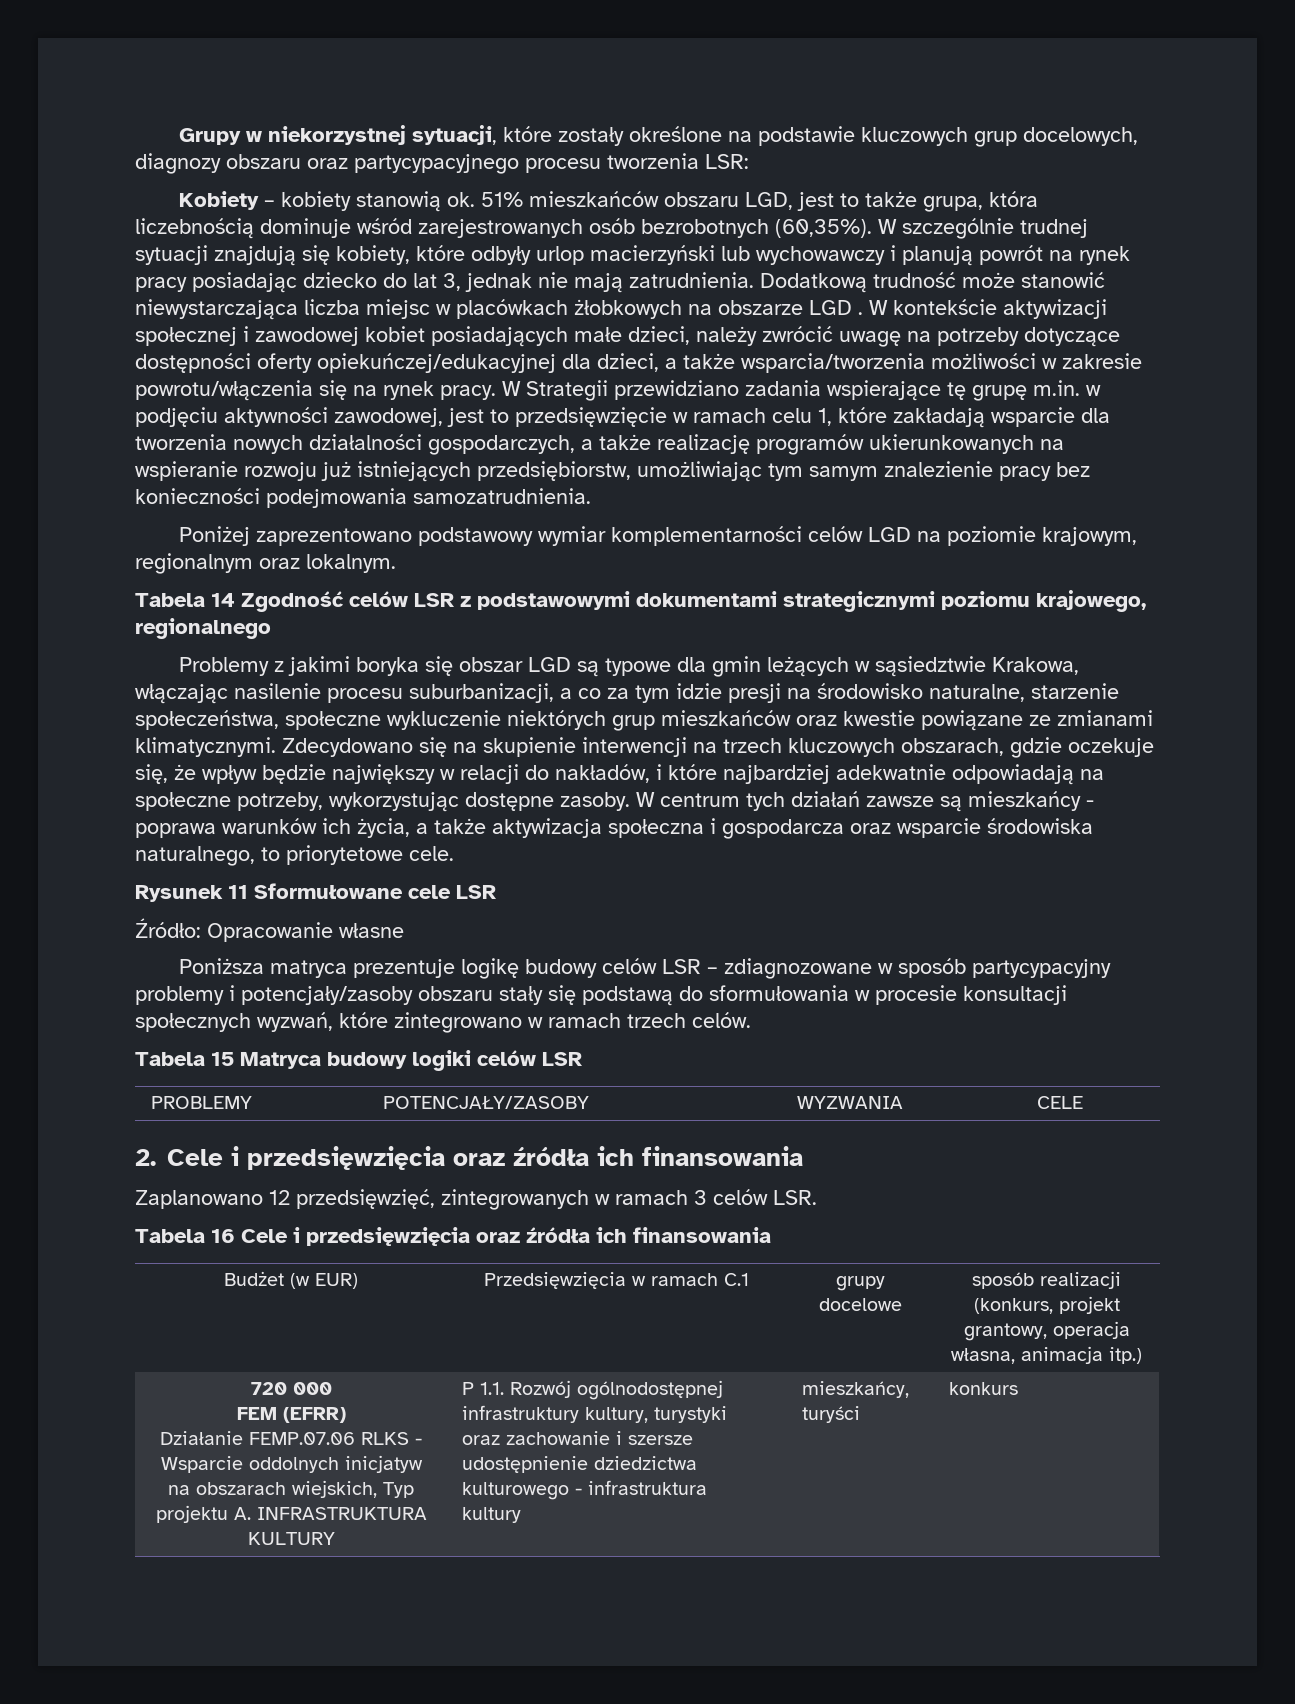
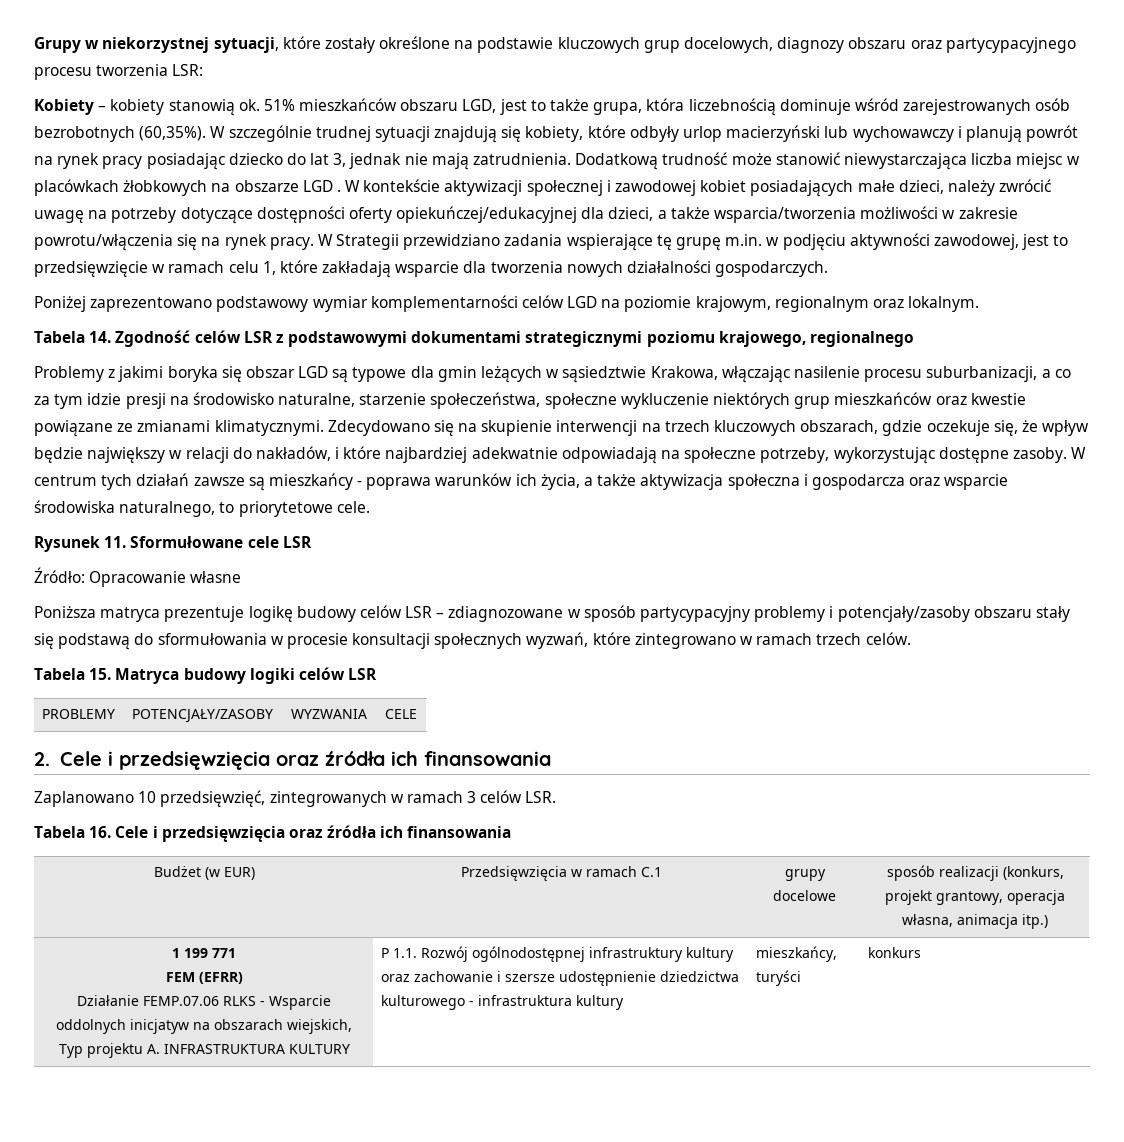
- W Strategii przewidziano zadania wspierające tę grupę m.in. w podjęciu aktywności zawodowej, jest to przedsięwzięcie w ramach celu 1, które zakładają wsparcie dla tworzenia nowych działalności gospodarczych, a także realizację programów ukierunkowanych na wspieranie rozwoju już istniejących przedsiębiorstw, umożliwiając tym samym znalezienie pracy bez konieczności podejmowania samozatrudnienia.
+ W Strategii przewidziano zadania wspierające tę grupę m.in. w podjęciu aktywności zawodowej, jest to przedsięwzięcie w ramach celu 1, które zakładają wsparcie dla tworzenia nowych działalności gospodarczych.
- Tabela 14 Zgodność celów LSR z podstawowymi dokumentami strategicznymi poziomu krajowego, regionalnego
+ Tabela 14. Zgodność celów LSR z podstawowymi dokumentami strategicznymi poziomu krajowego, regionalnego
- Rysunek 11 Sformułowane cele LSR
+ Rysunek 11. Sformułowane cele LSR
- Tabela 15 Matryca budowy logiki celów LSR
+ Tabela 15. Matryca budowy logiki celów LSR
- Zaplanowano 12 przedsięwzięć, zintegrowanych w ramach 3 celów LSR.
+ Zaplanowano 10 przedsięwzięć, zintegrowanych w ramach 3 celów LSR.
- Tabela 16 Cele i przedsięwzięcia oraz źródła ich finansowania
+ Tabela 16. Cele i przedsięwzięcia oraz źródła ich finansowania
- 720 000
+ 1 199 771
  FEM (EFRR)
- Działanie FEMP.07.06 RLKS - Wsparcie oddolnych inicjatyw na obszarach wiejskich, Typ projektu A. INFRASTRUKTURA KULTURY | P 1.1. Rozwój ogólnodostępnej infrastruktury kultury, turystyki oraz zachowanie i szersze udostępnienie dziedzictwa kulturowego - infrastruktura kultury | mieszkańcy, turyści | konkurs
+ Działanie FEMP.07.06 RLKS - Wsparcie oddolnych inicjatyw na obszarach wiejskich, Typ projektu A. INFRASTRUKTURA KULTURY | P 1.1. Rozwój ogólnodostępnej infrastruktury kultury oraz zachowanie i szersze udostępnienie dziedzictwa kulturowego - infrastruktura kultury | mieszkańcy, turyści | konkurs

